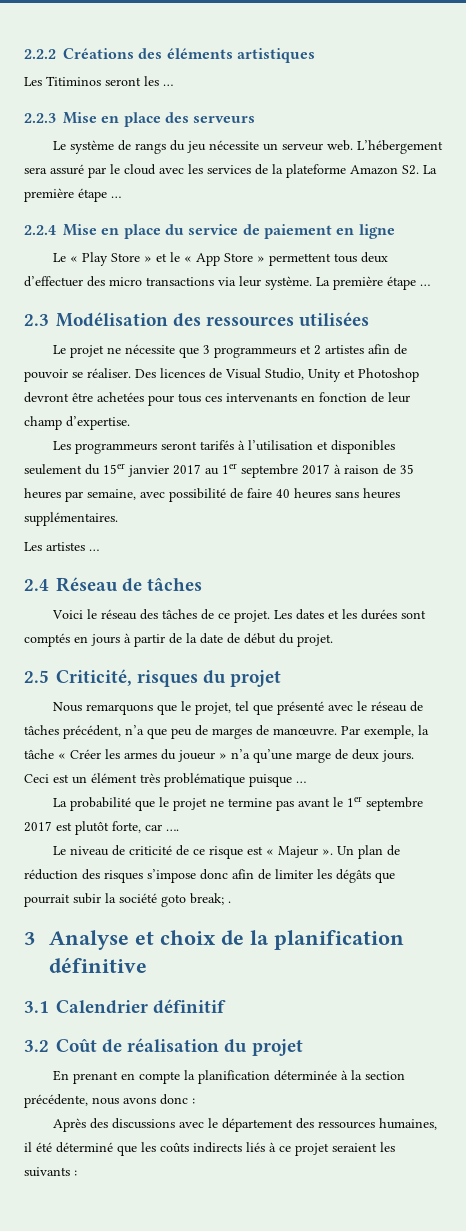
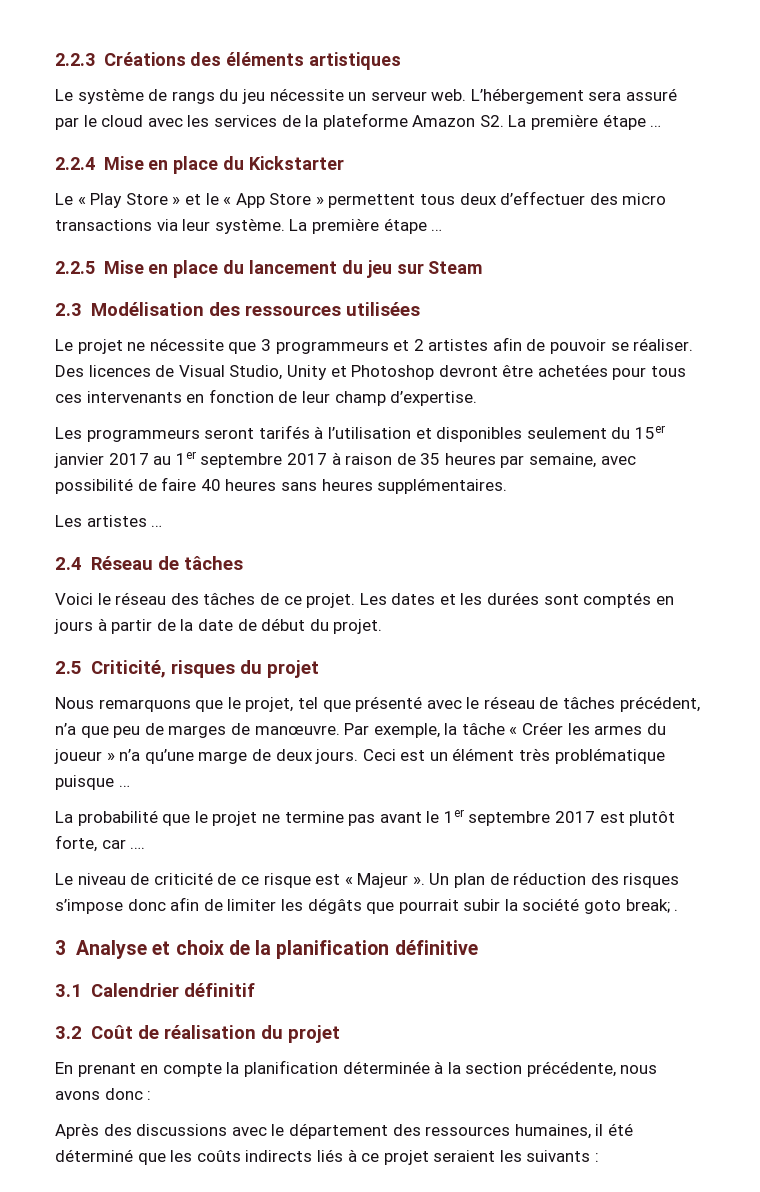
- 2.2.2 Créations des éléments artistiques
+ 2.2.3 Créations des éléments artistiques
- Les Titiminos seront les …
- 2.2.3 Mise en place des serveurs
- 2.2.4 Mise en place du service de paiement en ligne
+ 2.2.4 Mise en place du Kickstarter
+ 2.2.5 Mise en place du lancement du jeu sur Steam

